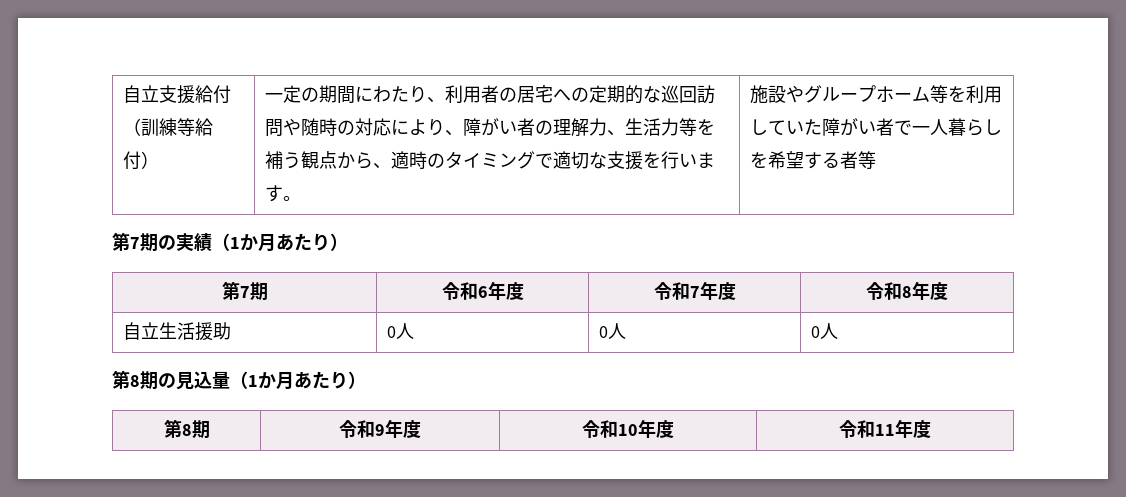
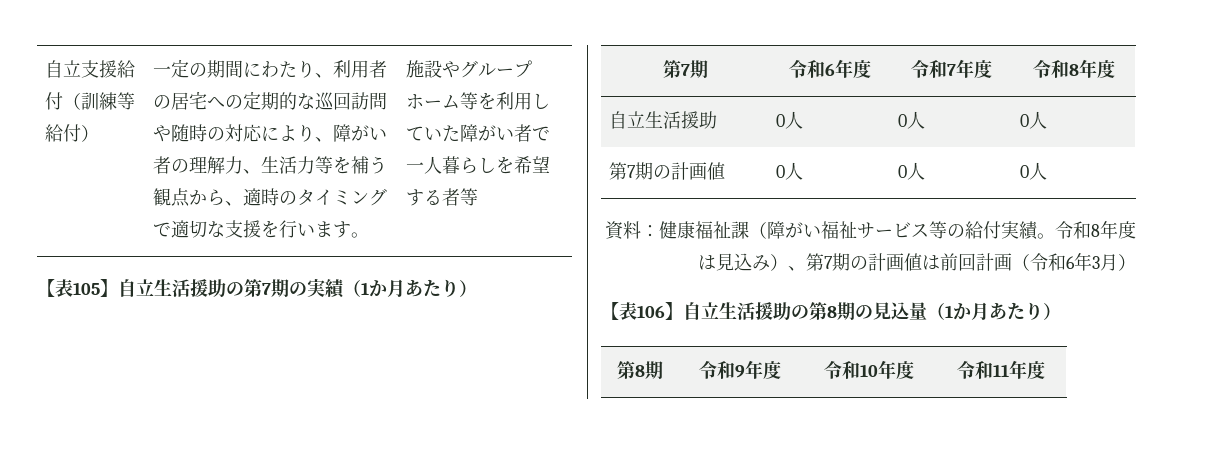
- 第7期の実績（1か月あたり）
+ 【表105】自立生活援助の第7期の実績（1か月あたり）
- 第8期の見込量（1か月あたり）
+ 第7期の計画値 | 0人 | 0人 | 0人
+ 資料：健康福祉課（障がい福祉サービス等の給付実績。令和8年度は見込み）、第7期の計画値は前回計画（令和6年3月）
+ 【表106】自立生活援助の第8期の見込量（1か月あたり）

